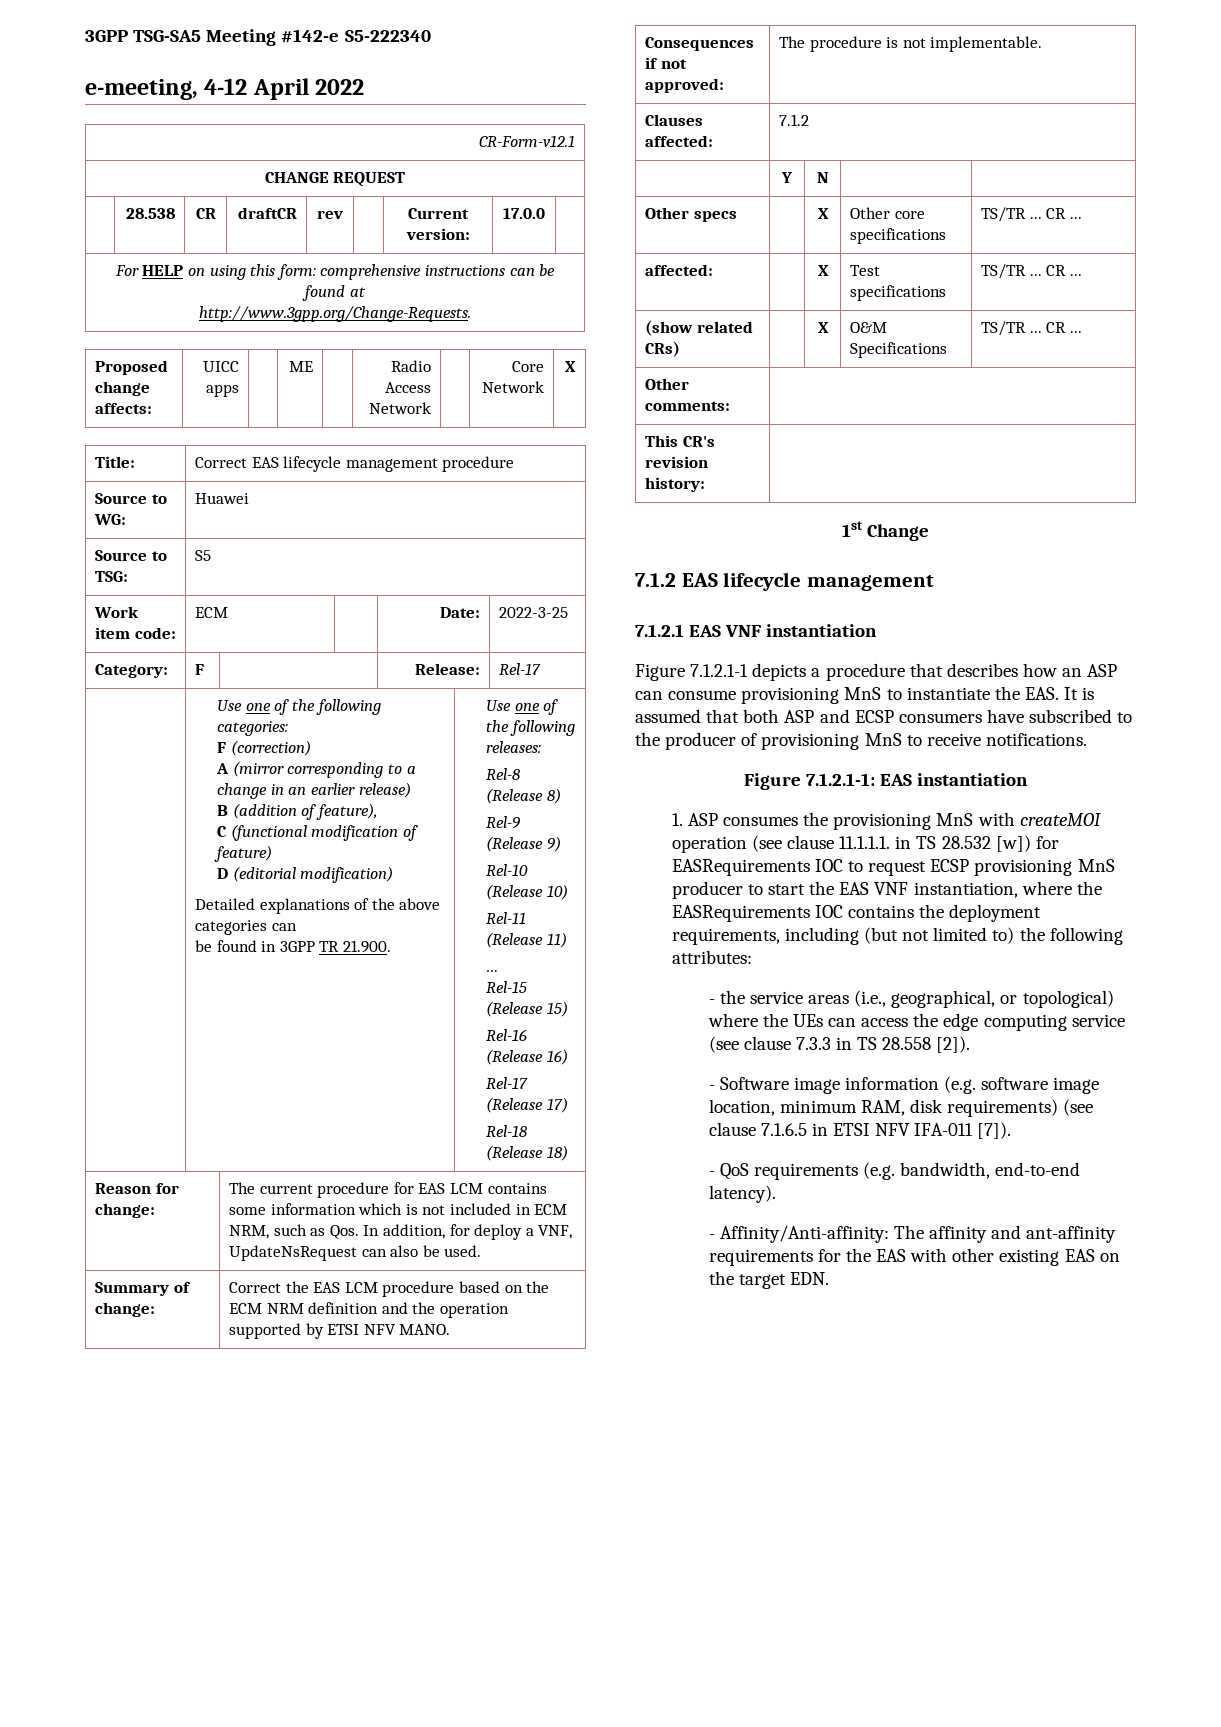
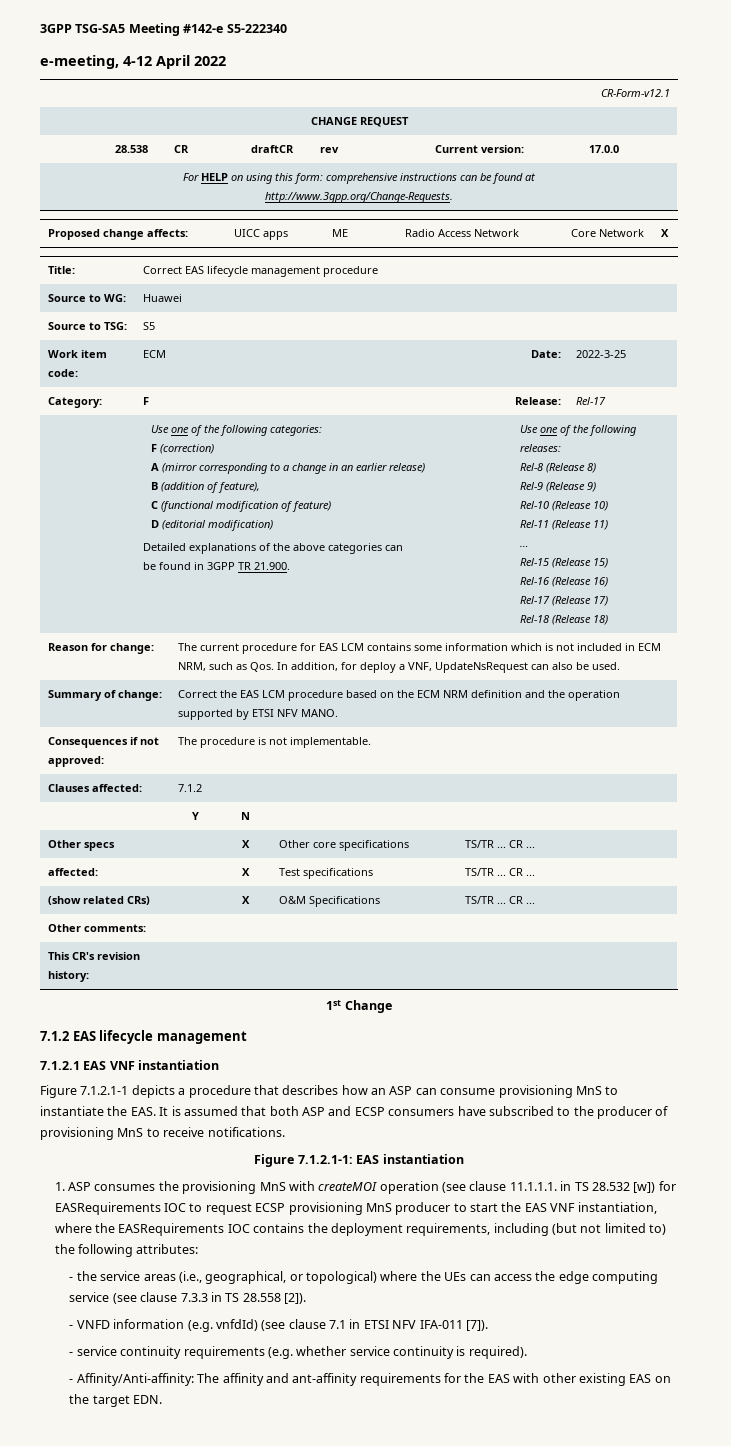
- - Software image information (e.g. software image location, minimum RAM, disk requirements) (see clause 7.1.6.5 in ETSI NFV IFA-011 [7]).
+ - VNFD information (e.g. vnfdId) (see clause 7.1 in ETSI NFV IFA-011 [7]).
- - QoS requirements (e.g. bandwidth, end-to-end latency).
+ - service continuity requirements (e.g. whether service continuity is required).

